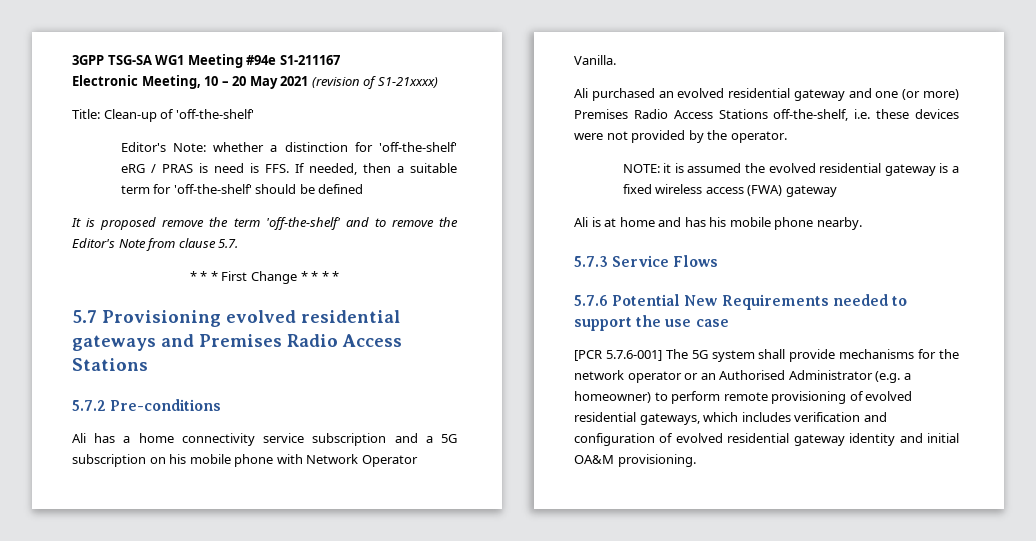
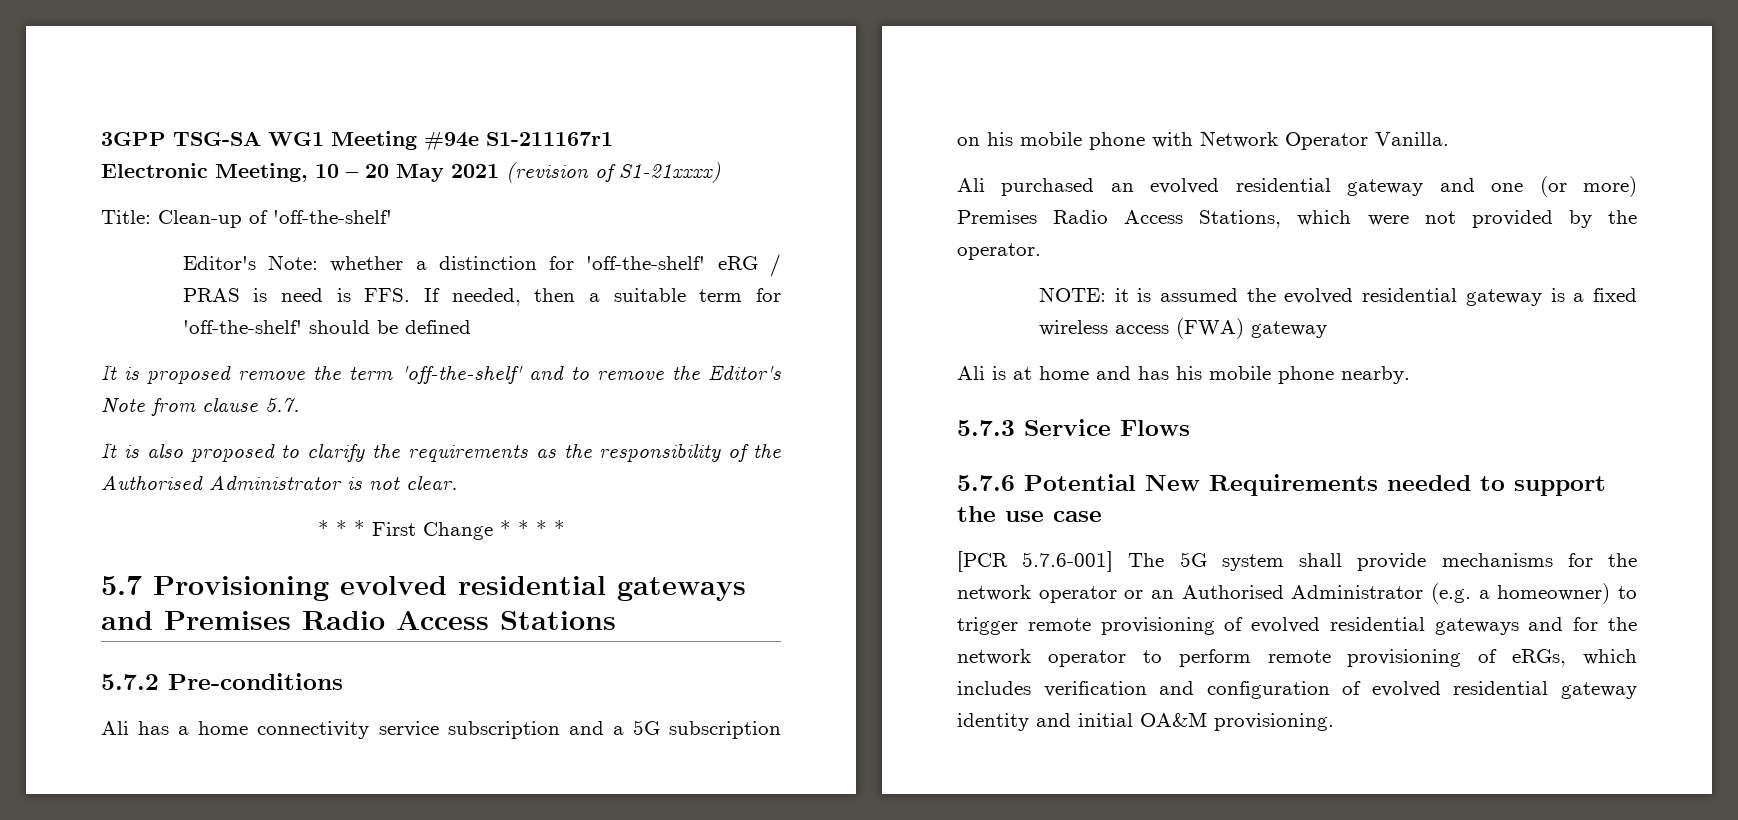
- 3GPP TSG-SA WG1 Meeting #94e S1-211167
+ 3GPP TSG-SA WG1 Meeting #94e S1-211167r1
+ It is also proposed to clarify the requirements as the responsibility of the Authorised Administrator is not clear.
- Ali purchased an evolved residential gateway and one (or more) Premises Radio Access Stations off-the-shelf, i.e. these devices were not provided by the operator.
+ Ali purchased an evolved residential gateway and one (or more) Premises Radio Access Stations, which were not provided by the operator.
- [PCR 5.7.6-001] The 5G system shall provide mechanisms for the network operator or an Authorised Administrator (e.g. a homeowner) to perform remote provisioning of evolved residential gateways, which includes verification and configuration of evolved residential gateway identity and initial OA&M provisioning.
+ [PCR 5.7.6-001] The 5G system shall provide mechanisms for the network operator or an Authorised Administrator (e.g. a homeowner) to trigger remote provisioning of evolved residential gateways and for the network operator to perform remote provisioning of eRGs, which includes verification and configuration of evolved residential gateway identity and initial OA&M provisioning.

